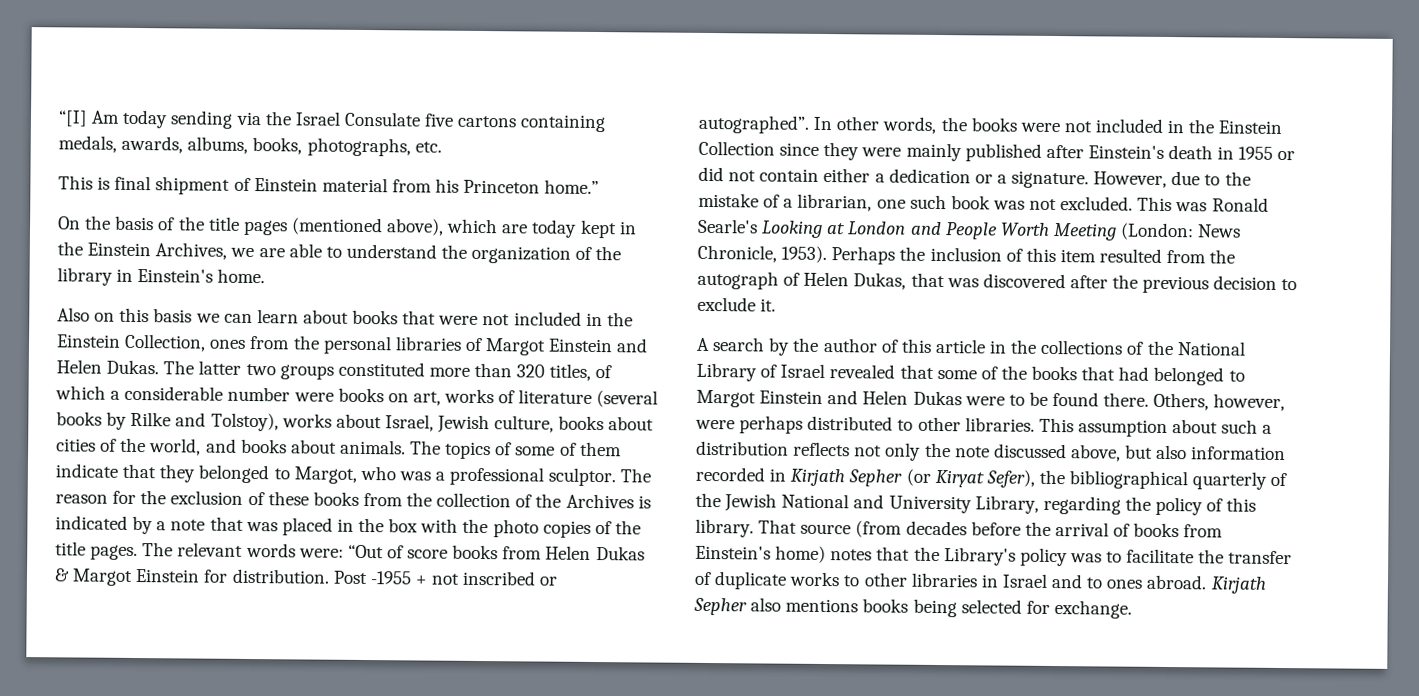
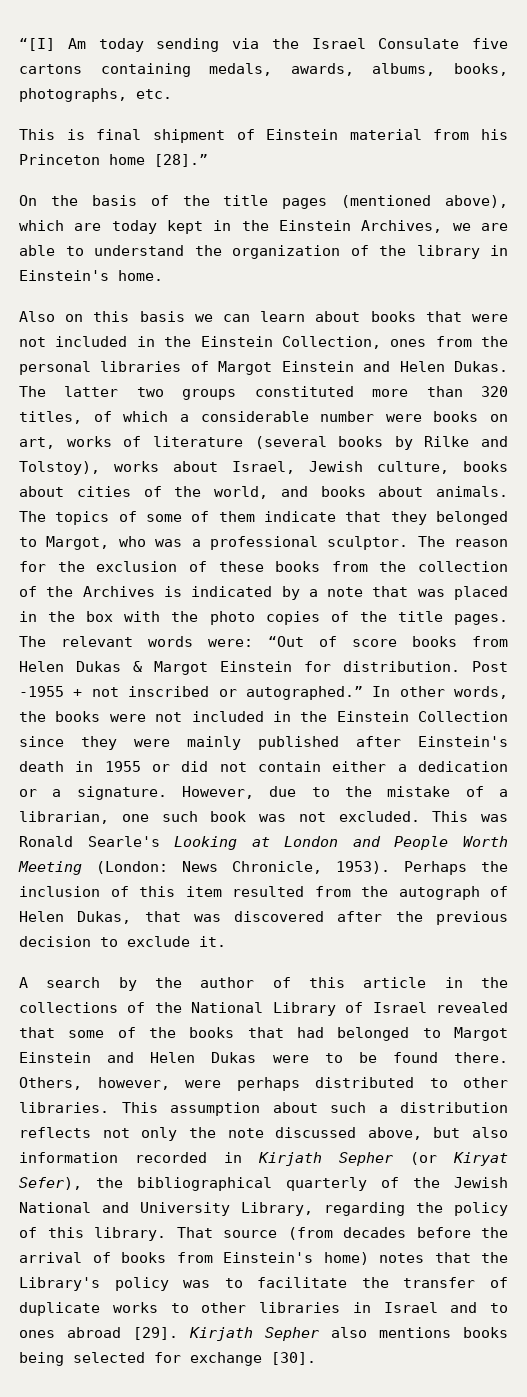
- This is final shipment of Einstein material from his Princeton home.”
+ This is final shipment of Einstein material from his Princeton home [28].”
- Post -1955 + not inscribed or autographed”.
+ Post -1955 + not inscribed or autographed.”
- That source (from decades before the arrival of books from Einstein's home) notes that the Library's policy was to facilitate the transfer of duplicate works to other libraries in Israel and to ones abroad.
+ That source (from decades before the arrival of books from Einstein's home) notes that the Library's policy was to facilitate the transfer of duplicate works to other libraries in Israel and to ones abroad [29].
- Kirjath Sepher also mentions books being selected for exchange.
+ Kirjath Sepher also mentions books being selected for exchange [30].

